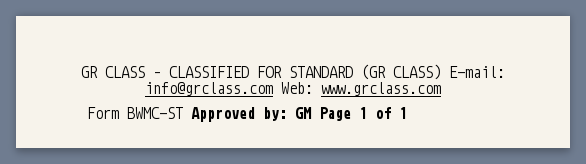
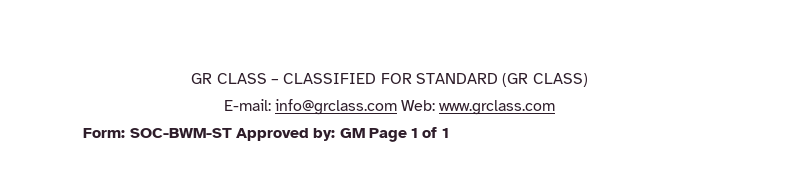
- GR CLASS – CLASSIFIED FOR STANDARD (GR CLASS) E-mail: info@grclass.com Web: www.grclass.com
+ GR CLASS – CLASSIFIED FOR STANDARD (GR CLASS)
+ E-mail: info@grclass.com Web: www.grclass.com
- Form BWMC-ST Approved by: GM Page 1 of 1
+ Form: SOC-BWM-ST Approved by: GM Page 1 of 1

